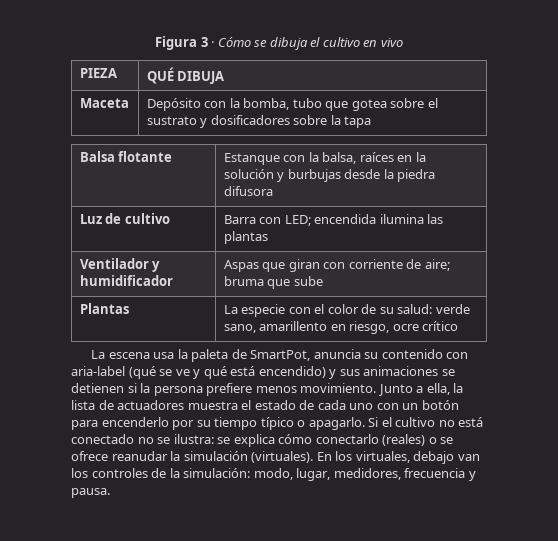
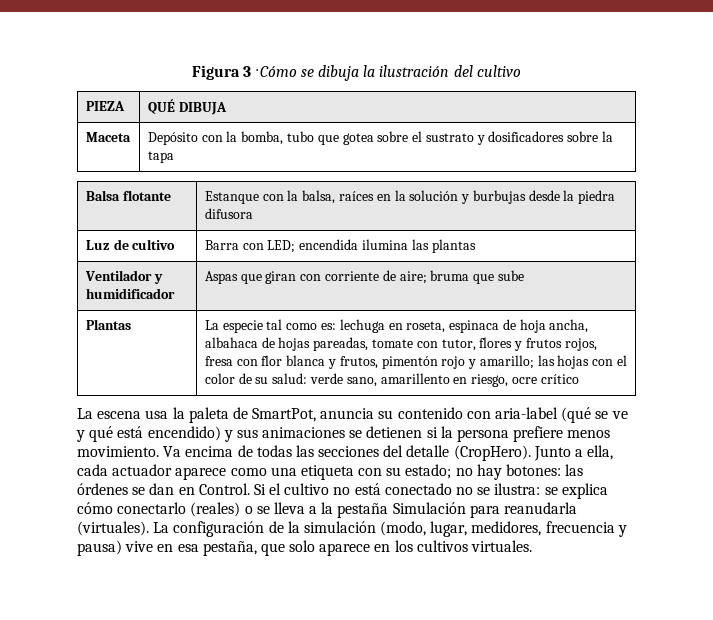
- Figura 3 · Cómo se dibuja el cultivo en vivo
+ Figura 3 · Cómo se dibuja la ilustración del cultivo
- La especie con el color de su salud: verde sano, amarillento en riesgo, ocre crítico
+ La especie tal como es: lechuga en roseta, espinaca de hoja ancha, albahaca de hojas pareadas, tomate con tutor, flores y frutos rojos, fresa con flor blanca y frutos, pimentón rojo y amarillo; las hojas con el color de su salud: verde sano, amarillento en riesgo, ocre crítico
- Junto a ella, la lista de actuadores muestra el estado de cada uno con un botón para encenderlo por su tiempo típico o apagarlo.
+ Va encima de todas las secciones del detalle (CropHero). Junto a ella, cada actuador aparece como una etiqueta con su estado; no hay botones: las órdenes se dan en Control.
- Si el cultivo no está conectado no se ilustra: se explica cómo conectarlo (reales) o se ofrece reanudar la simulación (virtuales). En los virtuales, debajo van los controles de la simulación: modo, lugar, medidores, frecuencia y pausa.
+ Si el cultivo no está conectado no se ilustra: se explica cómo conectarlo (reales) o se lleva a la pestaña Simulación para reanudarla (virtuales). La configuración de la simulación (modo, lugar, medidores, frecuencia y pausa) vive en esa pestaña, que solo aparece en los cultivos virtuales.

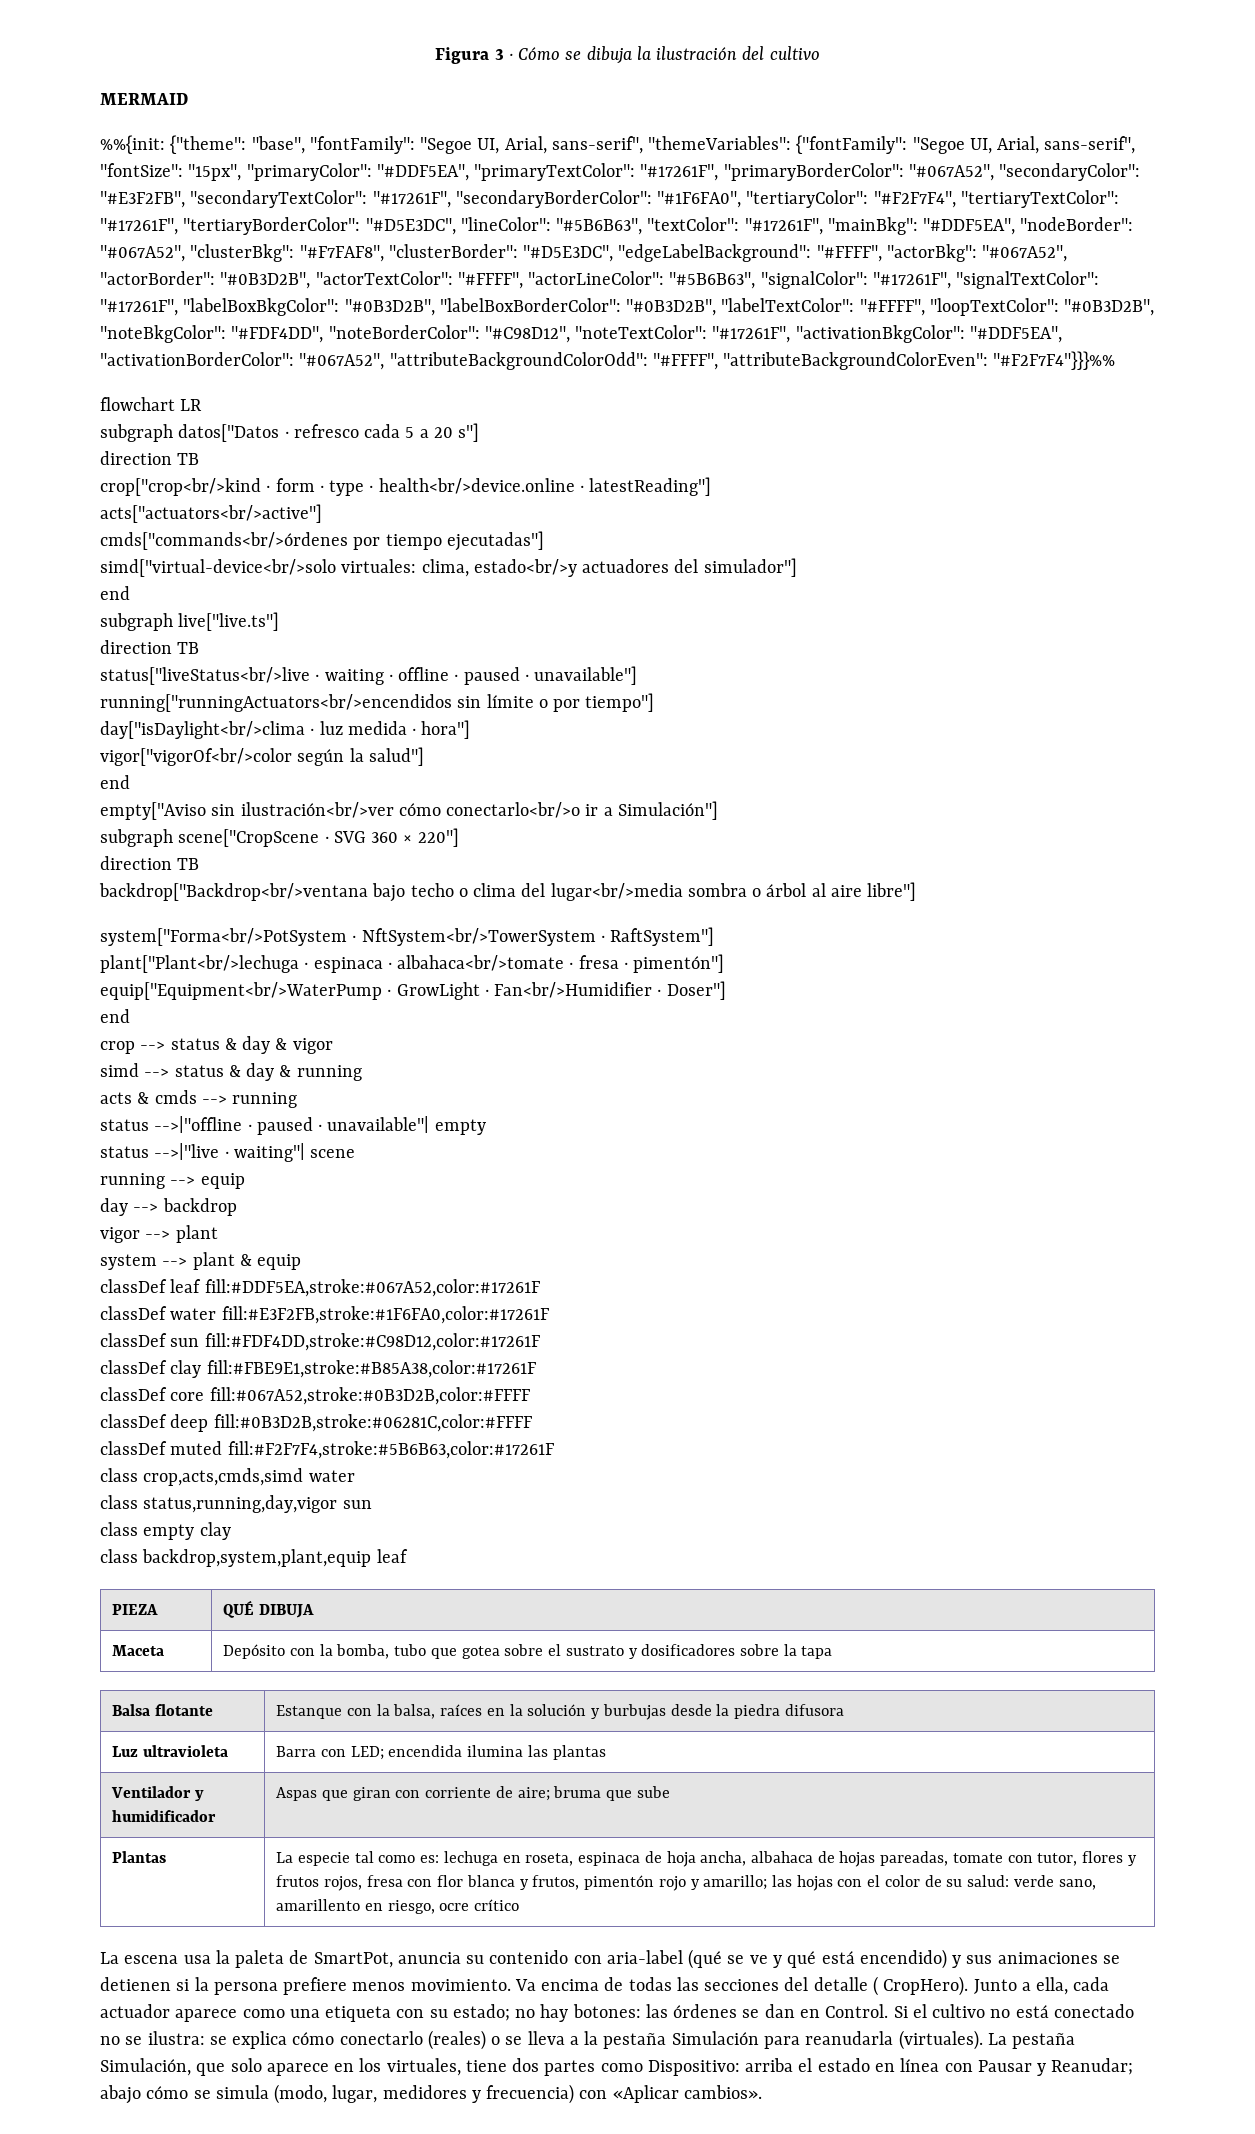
+ MERMAID
+ %%{init: {"theme": "base", "fontFamily": "Segoe UI, Arial, sans-serif", "themeVariables": {"fontFamily": "Segoe UI, Arial, sans-serif", "fontSize": "15px", "primaryColor": "#DDF5EA", "primaryTextColor": "#17261F", "primaryBorderColor": "#067A52", "secondaryColor": "#E3F2FB", "secondaryTextColor": "#17261F", "secondaryBorderColor": "#1F6FA0", "tertiaryColor": "#F2F7F4", "tertiaryTextColor": "#17261F", "tertiaryBorderColor": "#D5E3DC", "lineColor": "#5B6B63", "textColor": "#17261F", "mainBkg": "#DDF5EA", "nodeBorder": "#067A52", "clusterBkg": "#F7FAF8", "clusterBorder": "#D5E3DC", "edgeLabelBackground": "#FFFF", "actorBkg": "#067A52", "actorBorder": "#0B3D2B", "actorTextColor": "#FFFF", "actorLineColor": "#5B6B63", "signalColor": "#17261F", "signalTextColor": "#17261F", "labelBoxBkgColor": "#0B3D2B", "labelBoxBorderColor": "#0B3D2B", "labelTextColor": "#FFFF", "loopTextColor": "#0B3D2B", "noteBkgColor": "#FDF4DD", "noteBorderColor": "#C98D12", "noteTextColor": "#17261F", "activationBkgColor": "#DDF5EA", "activationBorderColor": "#067A52", "attributeBackgroundColorOdd": "#FFFF", "attributeBackgroundColorEven": "#F2F7F4"}}}%%
+ flowchart LR
+ subgraph datos["Datos · refresco cada 5 a 20 s"]
+ direction TB
+ crop["crop<br/>kind · form · type · health<br/>device.online · latestReading"]
+ acts["actuators<br/>active"]
+ cmds["commands<br/>órdenes por tiempo ejecutadas"]
+ simd["virtual-device<br/>solo virtuales: clima, estado<br/>y actuadores del simulador"]
+ end
+ subgraph live["live.ts"]
+ direction TB
+ status["liveStatus<br/>live · waiting · offline · paused · unavailable"]
+ running["runningActuators<br/>encendidos sin límite o por tiempo"]
+ day["isDaylight<br/>clima · luz medida · hora"]
+ vigor["vigorOf<br/>color según la salud"]
+ end
+ empty["Aviso sin ilustración<br/>ver cómo conectarlo<br/>o ir a Simulación"]
+ subgraph scene["CropScene · SVG 360 × 220"]
+ direction TB
+ backdrop["Backdrop<br/>ventana bajo techo o clima del lugar<br/>media sombra o árbol al aire libre"]
+ system["Forma<br/>PotSystem · NftSystem<br/>TowerSystem · RaftSystem"]
+ plant["Plant<br/>lechuga · espinaca · albahaca<br/>tomate · fresa · pimentón"]
+ equip["Equipment<br/>WaterPump · GrowLight · Fan<br/>Humidifier · Doser"]
+ end
+ crop --> status & day & vigor
+ simd --> status & day & running
+ acts & cmds --> running
+ status -->|"offline · paused · unavailable"| empty
+ status -->|"live · waiting"| scene
+ running --> equip
+ day --> backdrop
+ vigor --> plant
+ system --> plant & equip
+ classDef leaf fill:#DDF5EA,stroke:#067A52,color:#17261F
+ classDef water fill:#E3F2FB,stroke:#1F6FA0,color:#17261F
+ classDef sun fill:#FDF4DD,stroke:#C98D12,color:#17261F
+ classDef clay fill:#FBE9E1,stroke:#B85A38,color:#17261F
+ classDef core fill:#067A52,stroke:#0B3D2B,color:#FFFF
+ classDef deep fill:#0B3D2B,stroke:#06281C,color:#FFFF
+ classDef muted fill:#F2F7F4,stroke:#5B6B63,color:#17261F
+ class crop,acts,cmds,simd water
+ class status,running,day,vigor sun
+ class empty clay
+ class backdrop,system,plant,equip leaf
- Luz de cultivo | Barra con LED; encendida ilumina las plantas
+ Luz ultravioleta | Barra con LED; encendida ilumina las plantas
- Va encima de todas las secciones del detalle (CropHero).
+ Va encima de todas las secciones del detalle ( CropHero).
- La configuración de la simulación (modo, lugar, medidores, frecuencia y pausa) vive en esa pestaña, que solo aparece en los cultivos virtuales.
+ La pestaña Simulación, que solo aparece en los virtuales, tiene dos partes como Dispositivo: arriba el estado en línea con Pausar y Reanudar; abajo cómo se simula (modo, lugar, medidores y frecuencia) con «Aplicar cambios».

